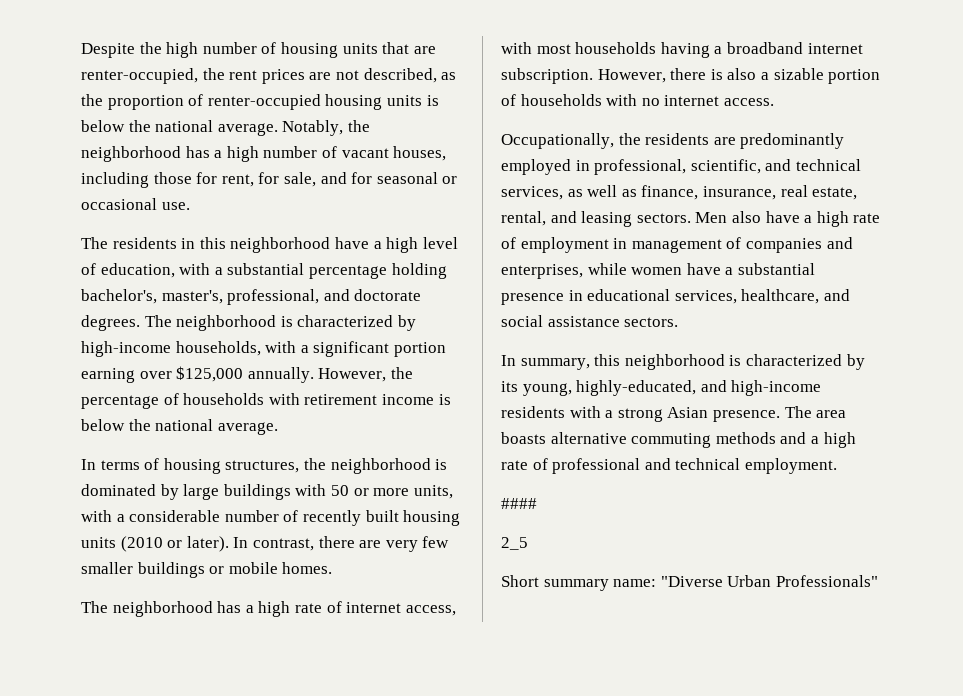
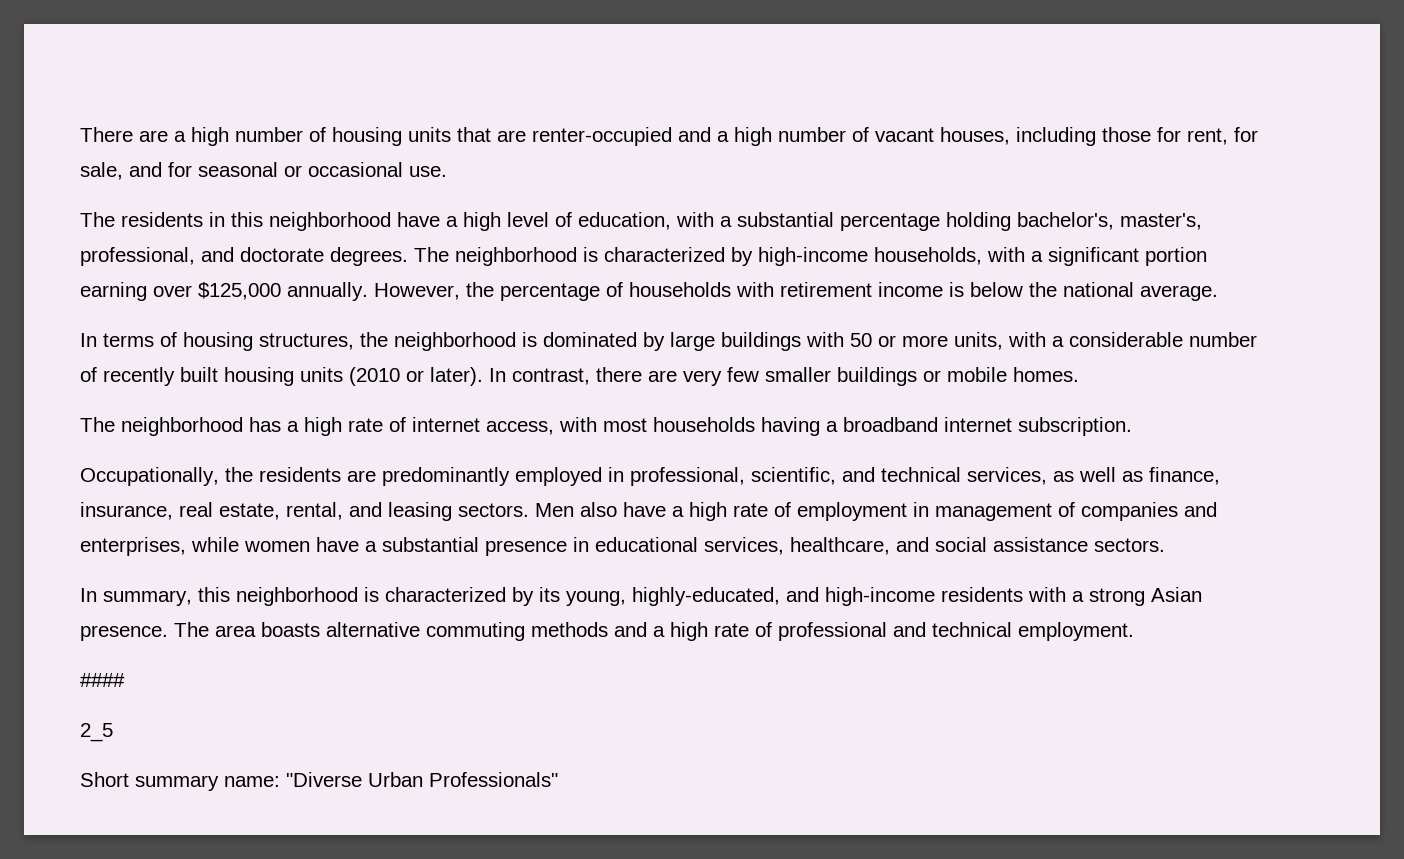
- Despite the high number of housing units that are renter-occupied, the rent prices are not described, as the proportion of renter-occupied housing units is below the national average. Notably, the neighborhood has a high number of vacant houses, including those for rent, for sale, and for seasonal or occasional use.
+ There are a high number of housing units that are renter-occupied and a high number of vacant houses, including those for rent, for sale, and for seasonal or occasional use.
- However, there is also a sizable portion of households with no internet access.

